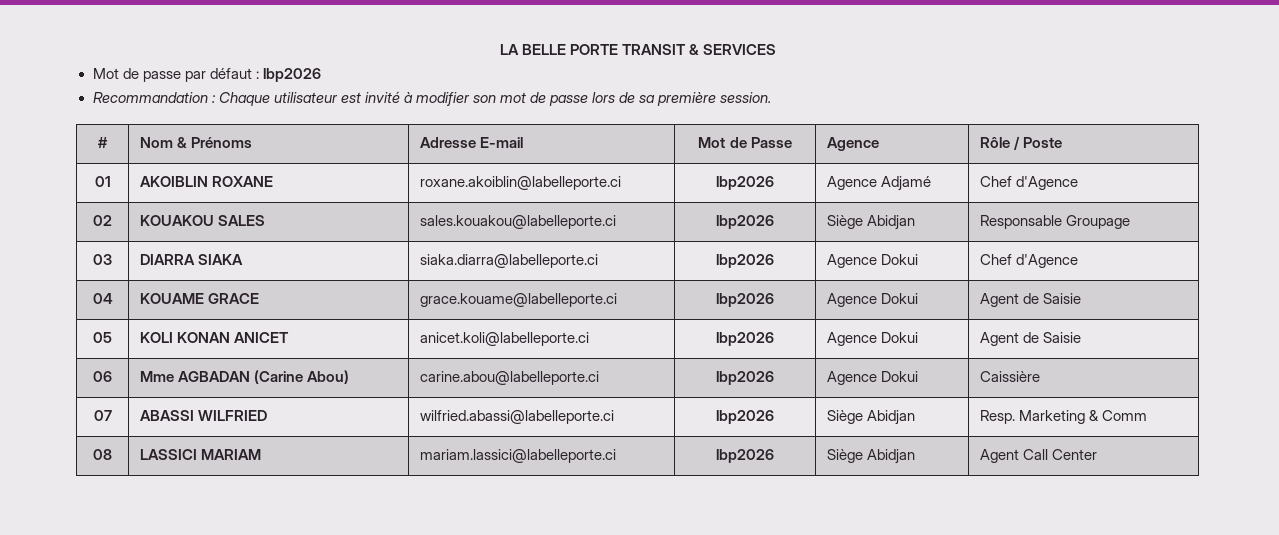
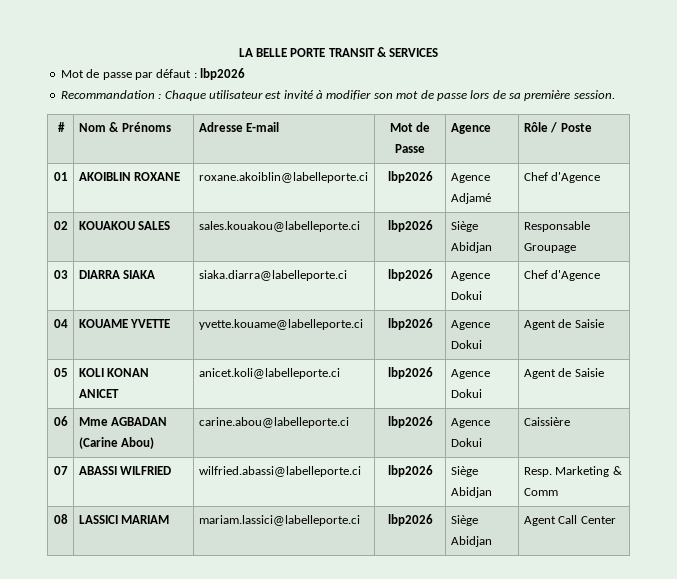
- 04 | KOUAME GRACE | grace.kouame@labelleporte.ci | lbp2026 | Agence Dokui | Agent de Saisie
+ 04 | KOUAME YVETTE | yvette.kouame@labelleporte.ci | lbp2026 | Agence Dokui | Agent de Saisie

